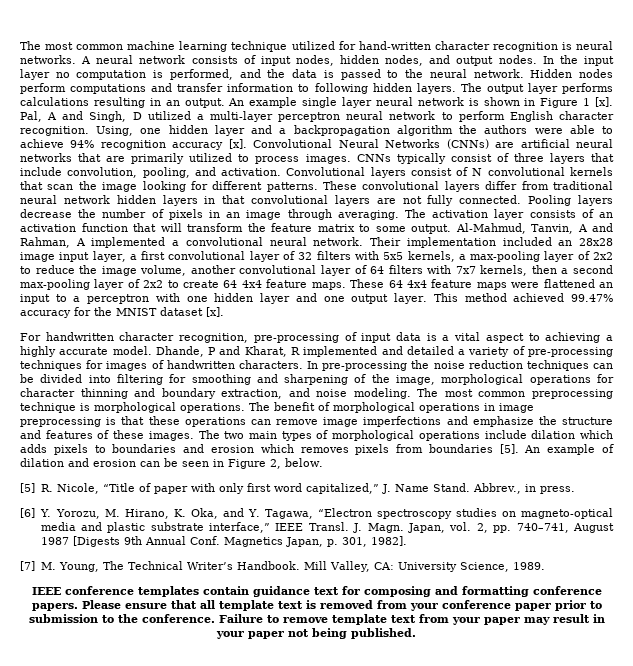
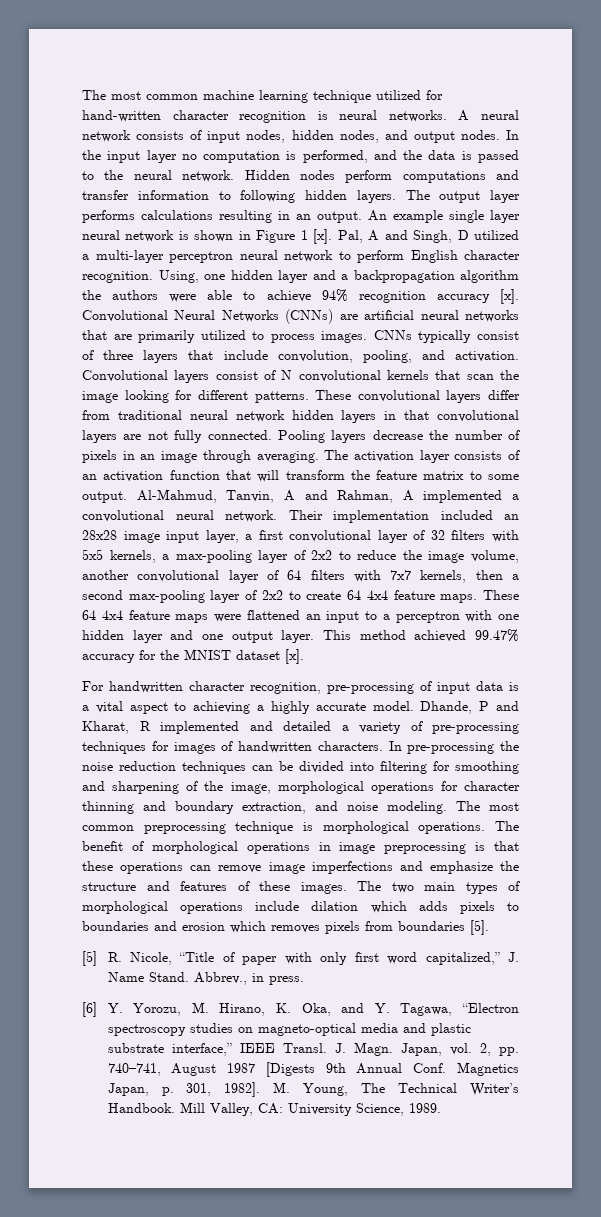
- An example of dilation and erosion can be seen in Figure 2, below.
- Magnetics Japan, p. 301, 1982].
- [7] M. Young, The Technical Writer’s Handbook.
+ Magnetics Japan, p. 301, 1982]. M. Young, The Technical Writer’s Handbook.
- IEEE conference templates contain guidance text for composing and formatting conference papers. Please ensure that all template text is removed from your conference paper prior to submission to the conference. Failure to remove template text from your paper may result in your paper not being published.

